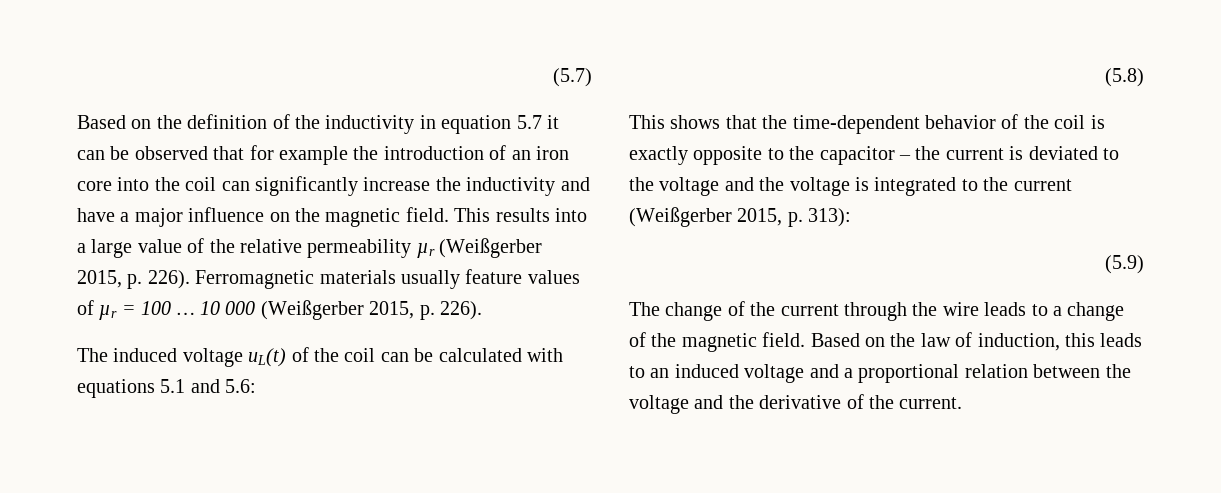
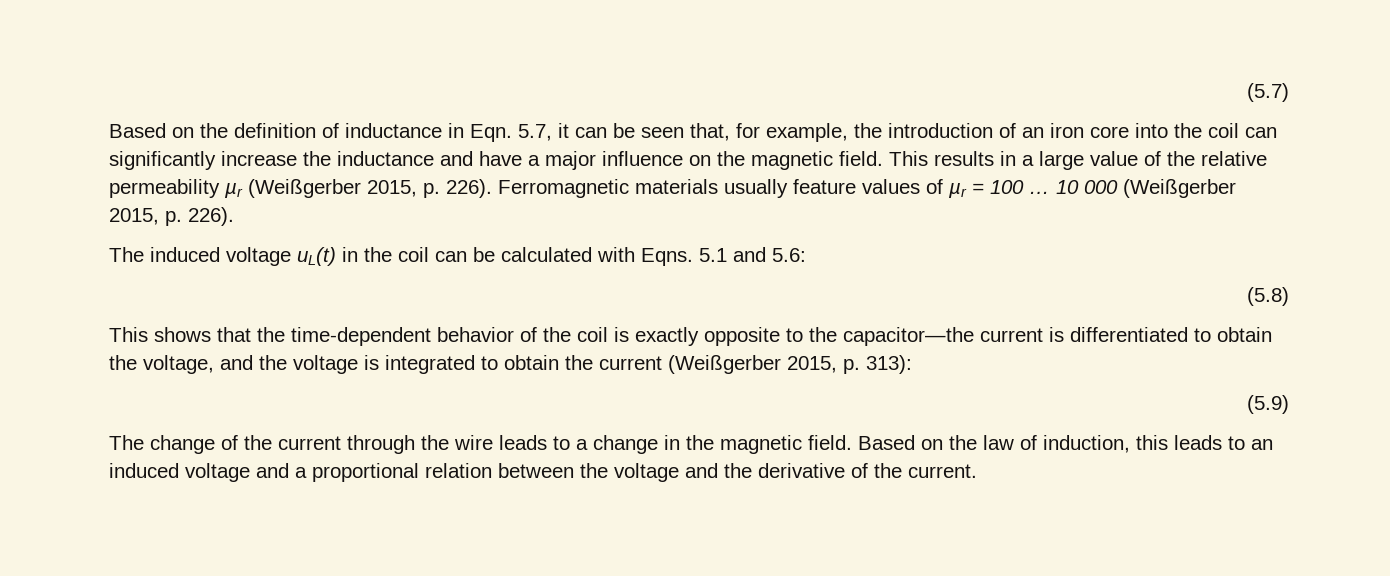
- Based on the definition of the inductivity in equation 5.7 it can be observed that for example the introduction of an iron core into the coil can significantly increase the inductivity and have a major influence on the magnetic field.
+ Based on the definition of inductance in Eqn. 5.7, it can be seen that, for example, the introduction of an iron core into the coil can significantly increase the inductance and have a major influence on the magnetic field.
- This results into a large value of the relative permeability µr (Weißgerber 2015, p. 226).
+ This results in a large value of the relative permeability µr (Weißgerber 2015, p. 226).
- The induced voltage uL(t) of the coil can be calculated with equations 5.1 and 5.6:
+ The induced voltage uL(t) in the coil can be calculated with Eqns. 5.1 and 5.6:
- This shows that the time-dependent behavior of the coil is exactly opposite to the capacitor – the current is deviated to the voltage and the voltage is integrated to the current (Weißgerber 2015, p. 313):
+ This shows that the time-dependent behavior of the coil is exactly opposite to the capacitor—the current is differentiated to obtain the voltage, and the voltage is integrated to obtain the current (Weißgerber 2015, p. 313):
- The change of the current through the wire leads to a change of the magnetic field.
+ The change of the current through the wire leads to a change in the magnetic field.

